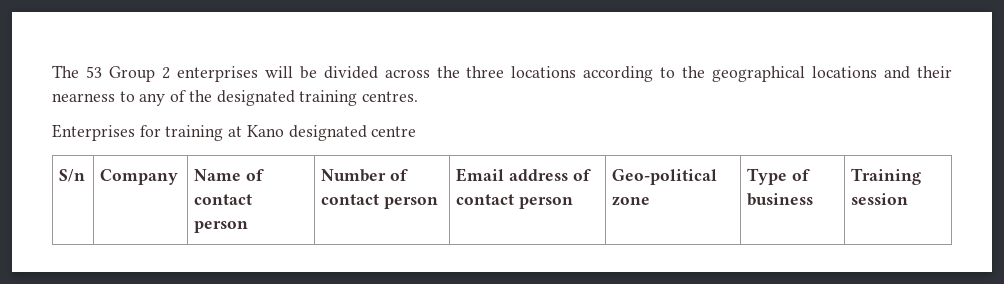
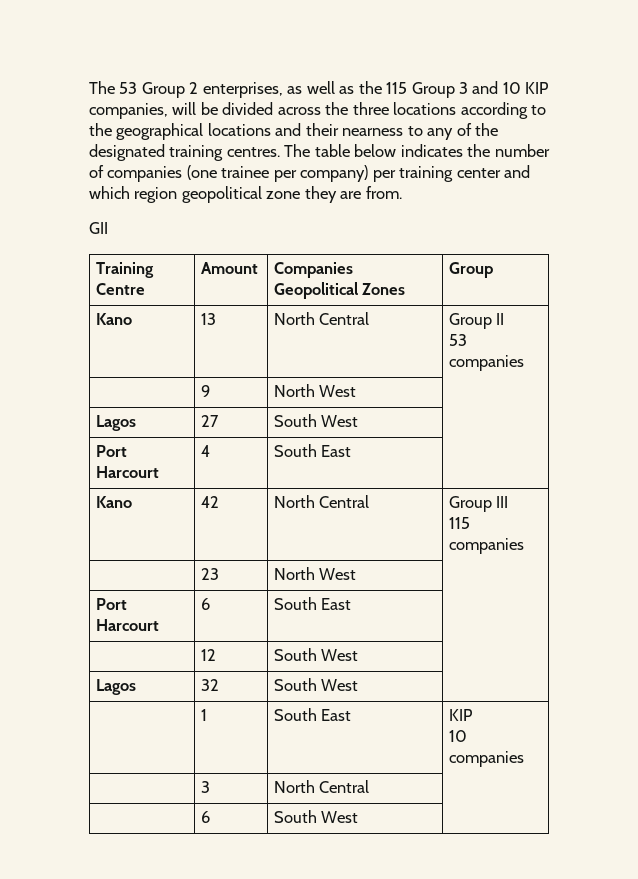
- The 53 Group 2 enterprises will be divided across the three locations according to the geographical locations and their nearness to any of the designated training centres.
- Enterprises for training at Kano designated centre
- S/n | Company | Name of contact person | Number of contact person | Email address of contact person | Geo-political zone | Type of business | Training session
+ The 53 Group 2 enterprises, as well as the 115 Group 3 and 10 KIP companies, will be divided across the three locations according to the geographical locations and their nearness to any of the designated training centres. The table below indicates the number of companies (one trainee per company) per training center and which region geopolitical zone they are from.
+ GII
+ Training Centre | Amount | Companies Geopolitical Zones | Group
+ Kano | 13 | North Central | Group II
+ 53 companies
+ | 9 | North West |
+ Lagos | 27 | South West |
+ Port Harcourt | 4 | South East |
+ Kano | 42 | North Central | Group III
+ 115 companies
+ | 23 | North West |
+ Port Harcourt | 6 | South East |
+ | 12 | South West |
+ Lagos | 32 | South West |
+ | 1 | South East | KIP
+ 10 companies
+ | 3 | North Central |
+ | 6 | South West |

